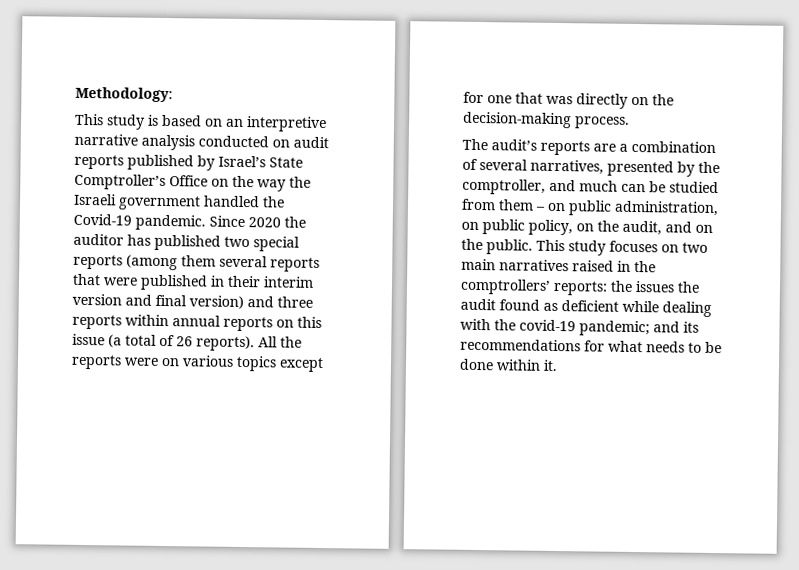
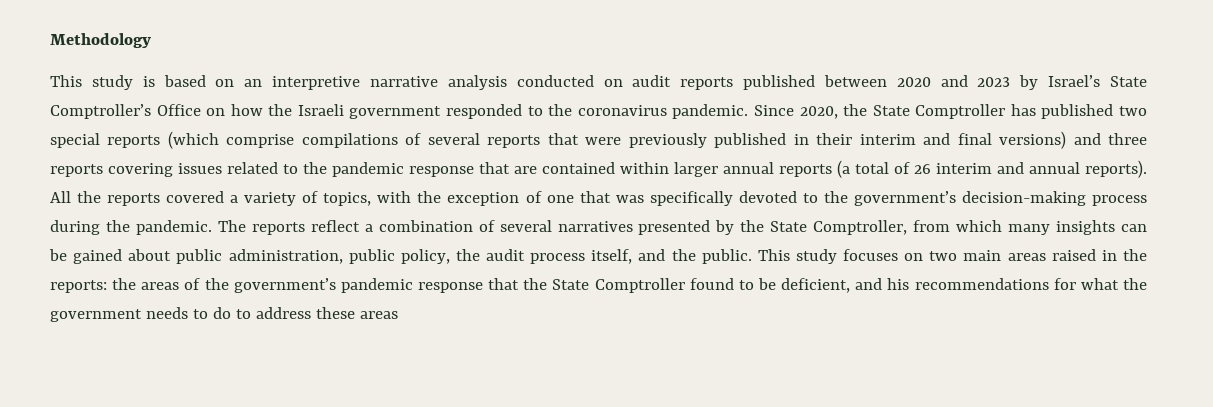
- Methodology:
+ Methodology
- This study is based on an interpretive narrative analysis conducted on audit reports published by Israel’s State Comptroller’s Office on the way the Israeli government handled the Covid-19 pandemic. Since 2020 the auditor has published two special reports (among them several reports that were published in their interim version and final version) and three reports within annual reports on this issue (a total of 26 reports).
+ This study is based on an interpretive narrative analysis conducted on audit reports published between 2020 and 2023 by Israel’s State Comptroller’s Office on how the Israeli government responded to the coronavirus pandemic. Since 2020, the State Comptroller has published two special reports (which comprise compilations of several reports that were previously published in their interim and final versions) and three reports covering issues related to the pandemic response that are contained within larger annual reports (a total of 26 interim and annual reports).
- All the reports were on various topics except for one that was directly on the decision-making process.
- The audit’s reports are a combination of several narratives, presented by the comptroller, and much can be studied from them – on public administration, on public policy, on the audit, and on the public.
+ All the reports covered a variety of topics, with the exception of one that was specifically devoted to the government’s decision-making process during the pandemic. The reports reflect a combination of several narratives presented by the State Comptroller, from which many insights can be gained about public administration, public policy, the audit process itself, and the public.
- This study focuses on two main narratives raised in the comptrollers’ reports: the issues the audit found as deficient while dealing with the covid-19 pandemic; and its recommendations for what needs to be done within it.
+ This study focuses on two main areas raised in the reports: the areas of the government’s pandemic response that the State Comptroller found to be deficient, and his recommendations for what the government needs to do to address these areas

